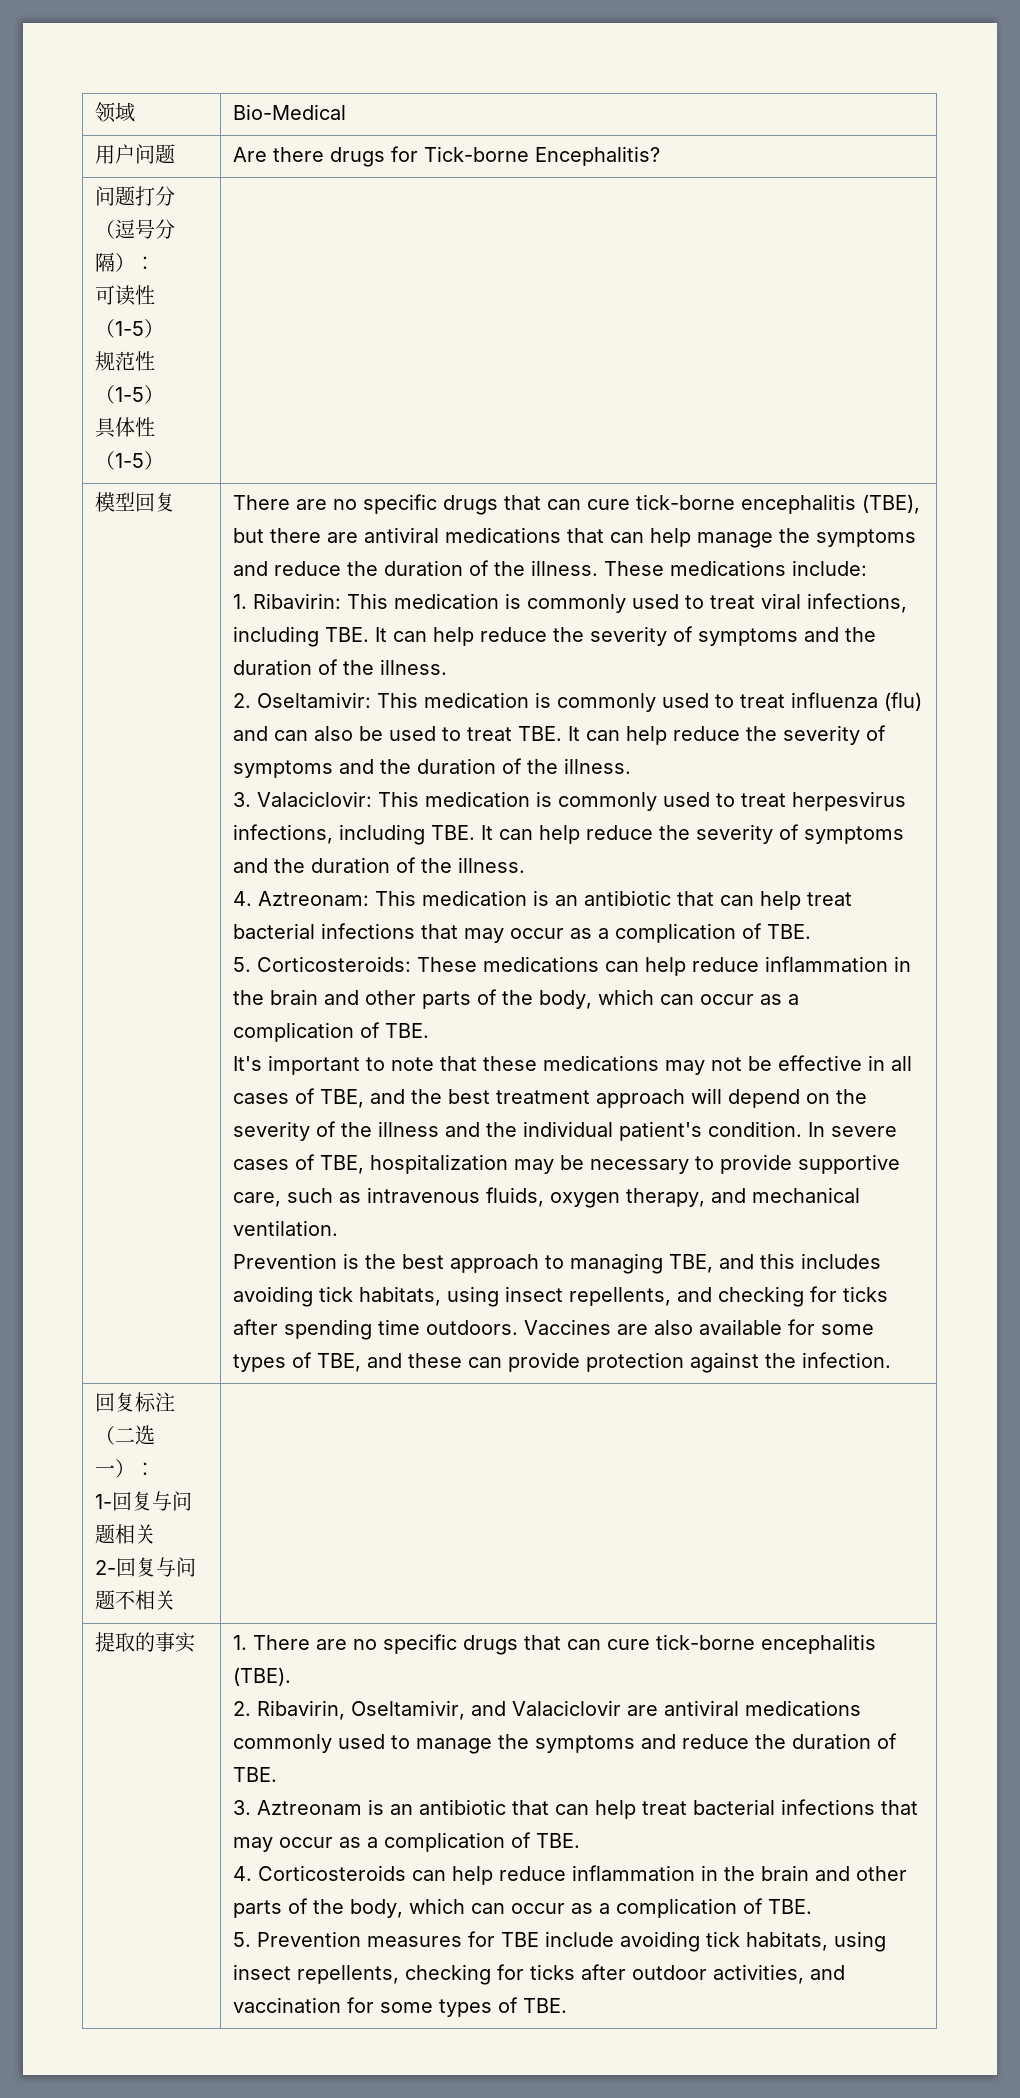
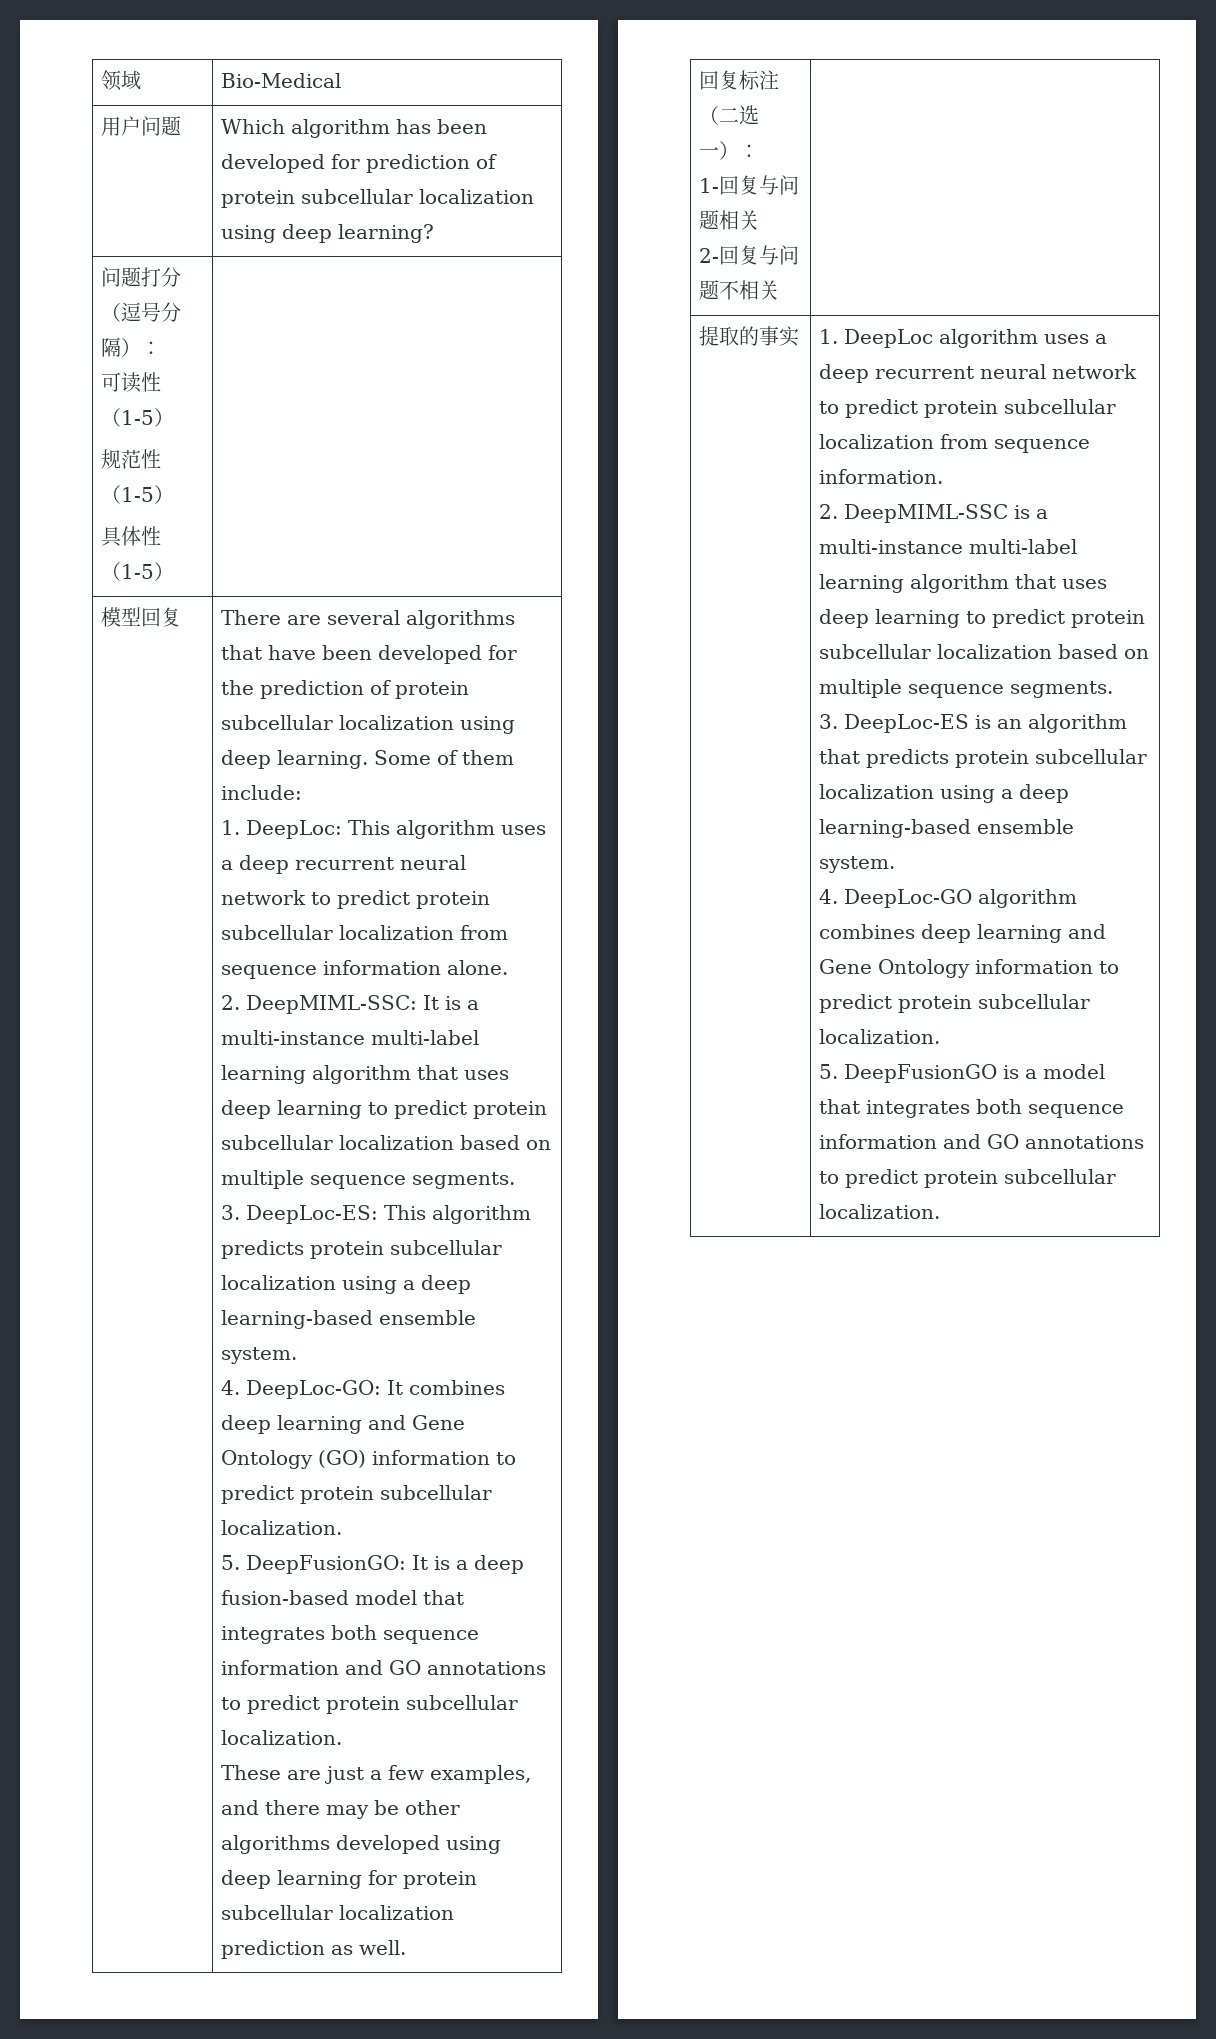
- 用户问题 | Are there drugs for Tick-borne Encephalitis?
+ 用户问题 | Which algorithm has been developed for prediction of protein subcellular localization using deep learning?
- There are no specific drugs that can cure tick-borne encephalitis (TBE), but there are antiviral medications that can help manage the symptoms and reduce the duration of the illness. These medications include:
- 1. Ribavirin: This medication is commonly used to treat viral infections, including TBE. It can help reduce the severity of symptoms and the duration of the illness.
- 2. Oseltamivir: This medication is commonly used to treat influenza (flu) and can also be used to treat TBE. It can help reduce the severity of symptoms and the duration of the illness.
- 3. Valaciclovir: This medication is commonly used to treat herpesvirus infections, including TBE. It can help reduce the severity of symptoms and the duration of the illness.
- 4. Aztreonam: This medication is an antibiotic that can help treat bacterial infections that may occur as a complication of TBE.
- 5. Corticosteroids: These medications can help reduce inflammation in the brain and other parts of the body, which can occur as a complication of TBE.
- It's important to note that these medications may not be effective in all cases of TBE, and the best treatment approach will depend on the severity of the illness and the individual patient's condition. In severe cases of TBE, hospitalization may be necessary to provide supportive care, such as intravenous fluids, oxygen therapy, and mechanical ventilation.
- Prevention is the best approach to managing TBE, and this includes avoiding tick habitats, using insect repellents, and checking for ticks after spending time outdoors. Vaccines are also available for some types of TBE, and these can provide protection against the infection.
+ There are several algorithms that have been developed for the prediction of protein subcellular localization using deep learning. Some of them include:
+ 1. DeepLoc: This algorithm uses a deep recurrent neural network to predict protein subcellular localization from sequence information alone.
+ 2. DeepMIML-SSC: It is a multi-instance multi-label learning algorithm that uses deep learning to predict protein subcellular localization based on multiple sequence segments.
+ 3. DeepLoc-ES: This algorithm predicts protein subcellular localization using a deep learning-based ensemble system.
+ 4. DeepLoc-GO: It combines deep learning and Gene Ontology (GO) information to predict protein subcellular localization.
+ 5. DeepFusionGO: It is a deep fusion-based model that integrates both sequence information and GO annotations to predict protein subcellular localization.
+ These are just a few examples, and there may be other algorithms developed using deep learning for protein subcellular localization prediction as well.
- 1. There are no specific drugs that can cure tick-borne encephalitis (TBE).
- 2. Ribavirin, Oseltamivir, and Valaciclovir are antiviral medications commonly used to manage the symptoms and reduce the duration of TBE.
- 3. Aztreonam is an antibiotic that can help treat bacterial infections that may occur as a complication of TBE.
- 4. Corticosteroids can help reduce inflammation in the brain and other parts of the body, which can occur as a complication of TBE.
- 5. Prevention measures for TBE include avoiding tick habitats, using insect repellents, checking for ticks after outdoor activities, and vaccination for some types of TBE.
+ 1. DeepLoc algorithm uses a deep recurrent neural network to predict protein subcellular localization from sequence information.
+ 2. DeepMIML-SSC is a multi-instance multi-label learning algorithm that uses deep learning to predict protein subcellular localization based on multiple sequence segments.
+ 3. DeepLoc-ES is an algorithm that predicts protein subcellular localization using a deep learning-based ensemble system.
+ 4. DeepLoc-GO algorithm combines deep learning and Gene Ontology information to predict protein subcellular localization.
+ 5. DeepFusionGO is a model that integrates both sequence information and GO annotations to predict protein subcellular localization.

